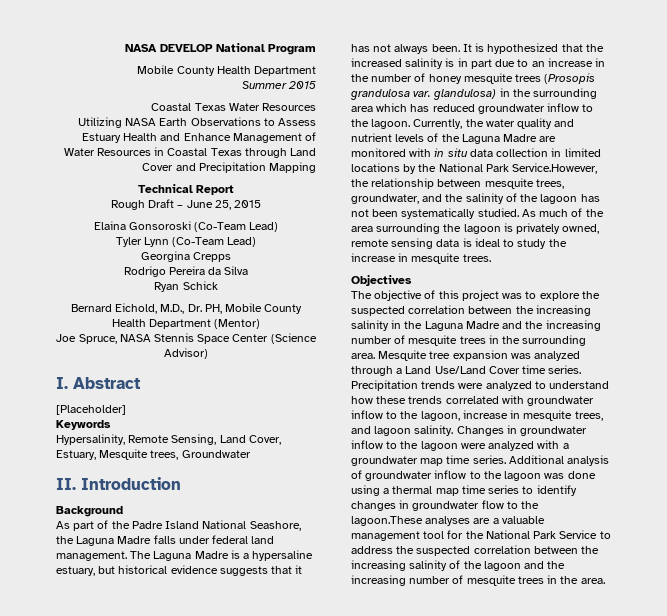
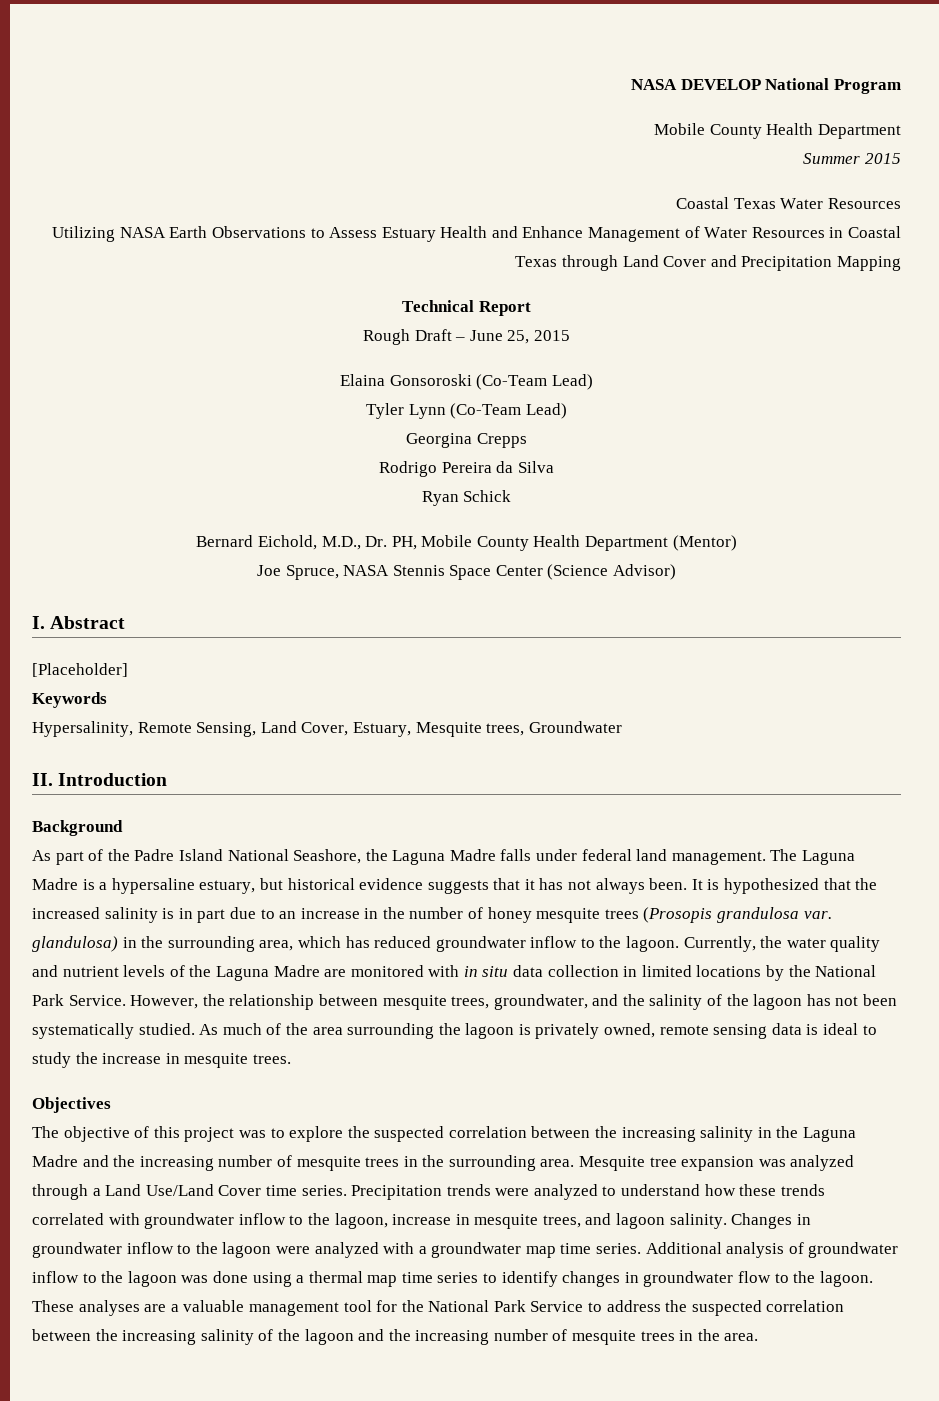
- It is hypothesized that the increased salinity is in part due to an increase in the number of honey mesquite trees (Prosopis grandulosa var. glandulosa) in the surrounding area which has reduced groundwater inflow to the lagoon.
+ It is hypothesized that the increased salinity is in part due to an increase in the number of honey mesquite trees (Prosopis grandulosa var. glandulosa) in the surrounding area, which has reduced groundwater inflow to the lagoon.
- Currently, the water quality and nutrient levels of the Laguna Madre are monitored with in situ data collection in limited locations by the National Park Service.However, the relationship between mesquite trees, groundwater, and the salinity of the lagoon has not been systematically studied.
+ Currently, the water quality and nutrient levels of the Laguna Madre are monitored with in situ data collection in limited locations by the National Park Service. However, the relationship between mesquite trees, groundwater, and the salinity of the lagoon has not been systematically studied.
- Additional analysis of groundwater inflow to the lagoon was done using a thermal map time series to identify changes in groundwater flow to the lagoon.These analyses are a valuable management tool for the National Park Service to address the suspected correlation between the increasing salinity of the lagoon and the increasing number of mesquite trees in the area.
+ Additional analysis of groundwater inflow to the lagoon was done using a thermal map time series to identify changes in groundwater flow to the lagoon. These analyses are a valuable management tool for the National Park Service to address the suspected correlation between the increasing salinity of the lagoon and the increasing number of mesquite trees in the area.

